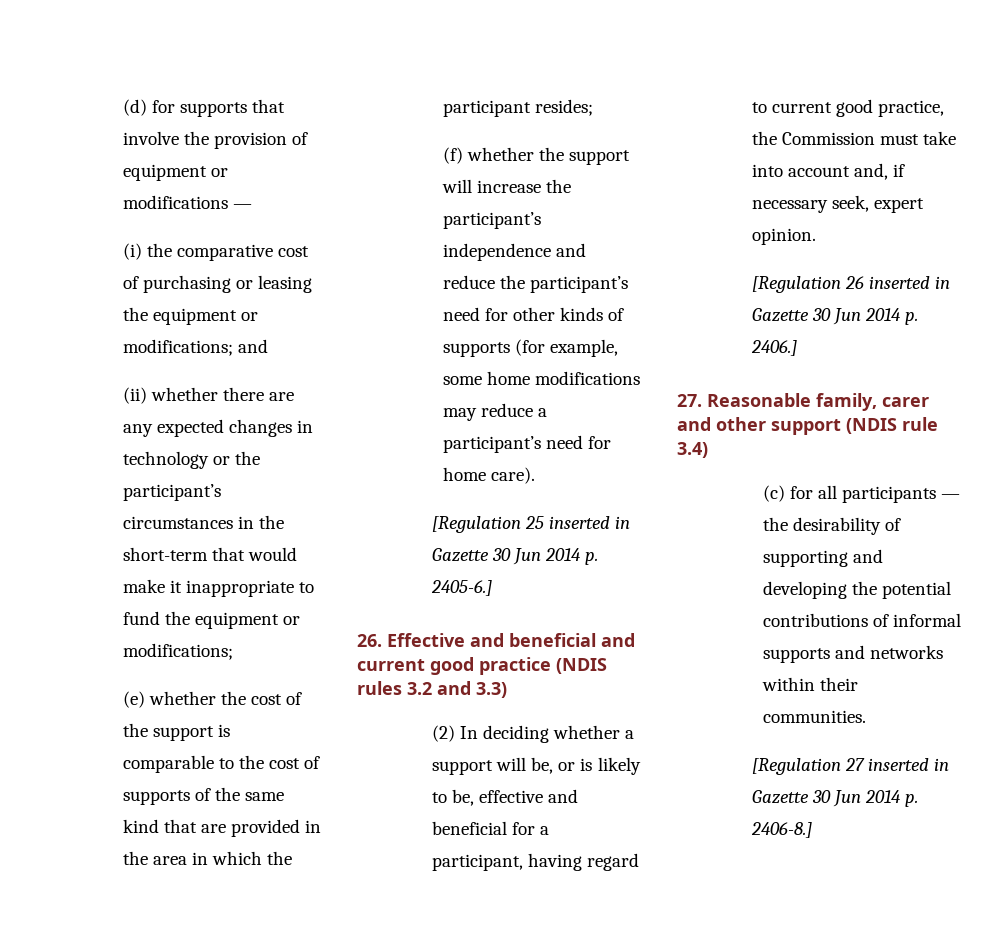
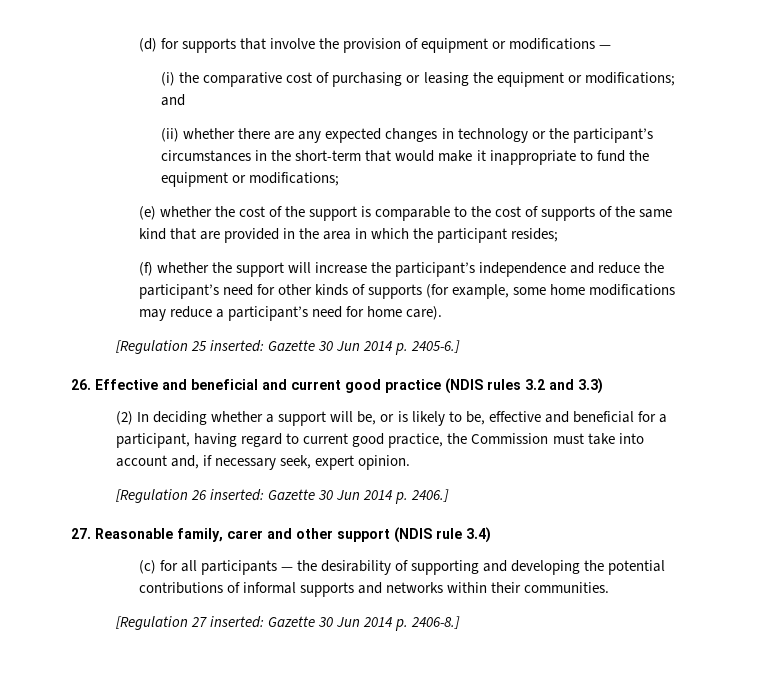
- [Regulation 25 inserted in Gazette 30 Jun 2014 p. 2405-6.]
+ [Regulation 25 inserted: Gazette 30 Jun 2014 p. 2405-6.]
- [Regulation 26 inserted in Gazette 30 Jun 2014 p. 2406.]
+ [Regulation 26 inserted: Gazette 30 Jun 2014 p. 2406.]
- [Regulation 27 inserted in Gazette 30 Jun 2014 p. 2406-8.]
+ [Regulation 27 inserted: Gazette 30 Jun 2014 p. 2406-8.]

